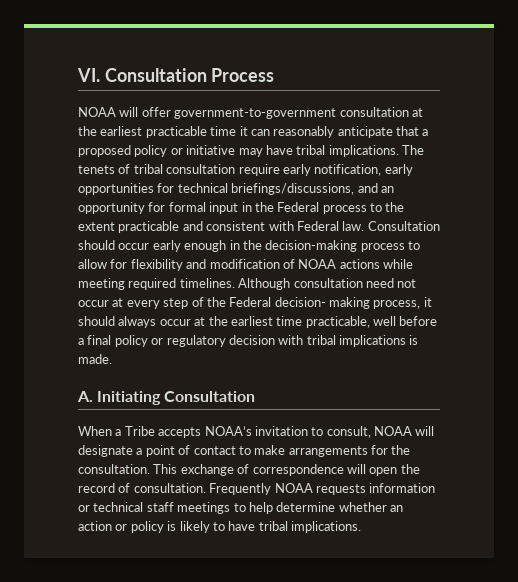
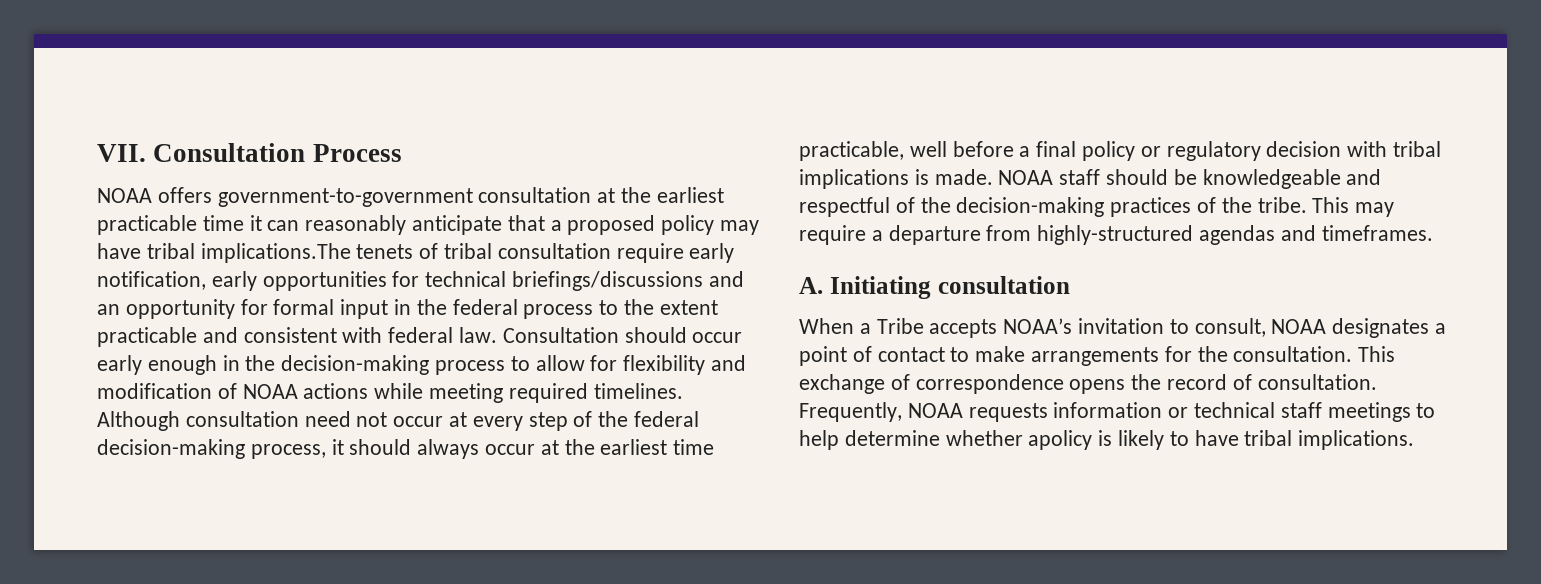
- VI. Consultation Process
+ VII. Consultation Process
- NOAA will offer government-to-government consultation at the earliest practicable time it can reasonably anticipate that a proposed policy or initiative may have tribal implications. The tenets of tribal consultation require early notification, early opportunities for technical briefings/discussions, and an opportunity for formal input in the Federal process to the extent practicable and consistent with Federal law.
+ NOAA offers government-to-government consultation at the earliest practicable time it can reasonably anticipate that a proposed policy may have tribal implications.The tenets of tribal consultation require early notification, early opportunities for technical briefings/discussions and an opportunity for formal input in the federal process to the extent practicable and consistent with federal law.
- Although consultation need not occur at every step of the Federal decision- making process, it should always occur at the earliest time practicable, well before a final policy or regulatory decision with tribal implications is made.
+ Although consultation need not occur at every step of the federal decision-making process, it should always occur at the earliest time practicable, well before a final policy or regulatory decision with tribal implications is made. NOAA staff should be knowledgeable and respectful of the decision-making practices of the tribe. This may require a departure from highly-structured agendas and timeframes.
- A. Initiating Consultation
+ A. Initiating consultation
- When a Tribe accepts NOAA’s invitation to consult, NOAA will designate a point of contact to make arrangements for the consultation.
+ When a Tribe accepts NOAA’s invitation to consult, NOAA designates a point of contact to make arrangements for the consultation.
- This exchange of correspondence will open the record of consultation.
+ This exchange of correspondence opens the record of consultation.
- Frequently NOAA requests information or technical staff meetings to help determine whether an action or policy is likely to have tribal implications.
+ Frequently, NOAA requests information or technical staff meetings to help determine whether apolicy is likely to have tribal implications.

